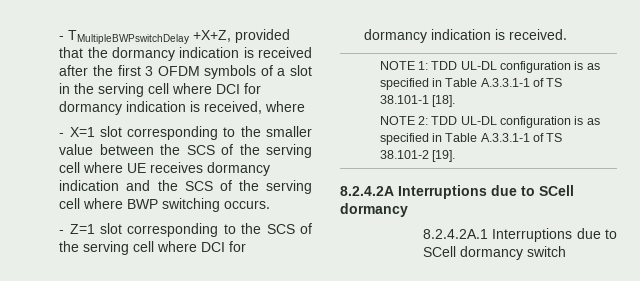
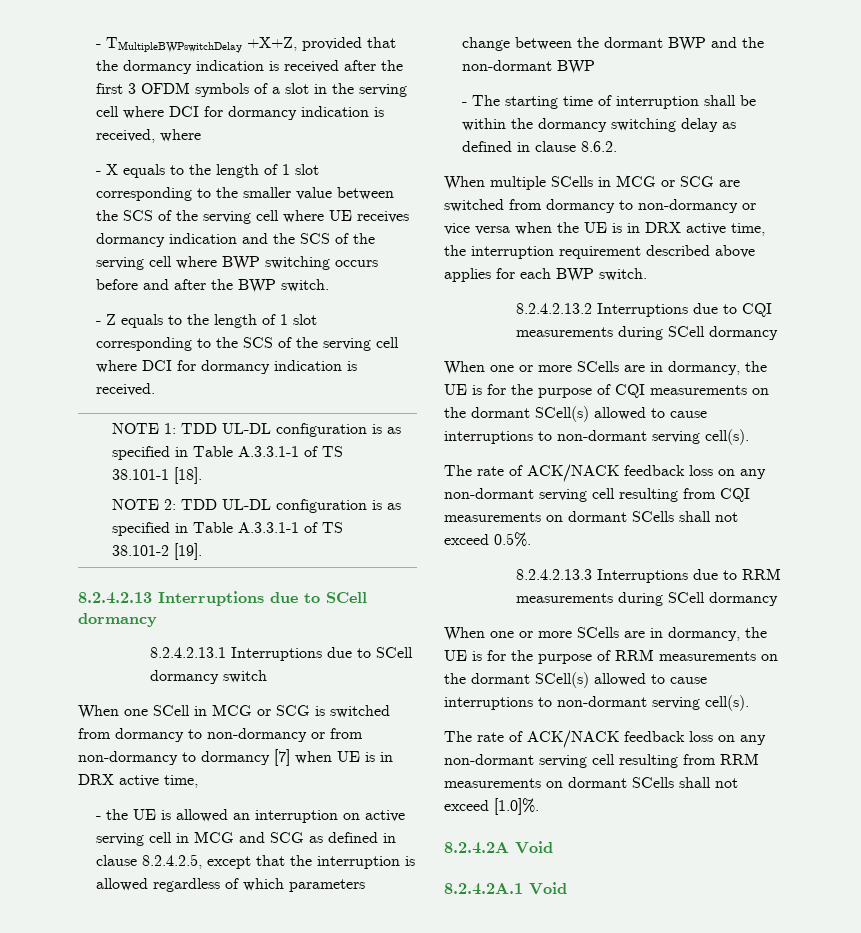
- - X=1 slot corresponding to the smaller value between the SCS of the serving cell where UE receives dormancy indication and the SCS of the serving cell where BWP switching occurs.
- - Z=1 slot corresponding to the SCS of the serving cell where DCI for dormancy indication is received.
+ - X equals to the length of 1 slot corresponding to the smaller value between the SCS of the serving cell where UE receives dormancy indication and the SCS of the serving cell where BWP switching occurs before and after the BWP switch.
+ - Z equals to the length of 1 slot corresponding to the SCS of the serving cell where DCI for dormancy indication is received.
- 8.2.4.2A Interruptions due to SCell dormancy
+ 8.2.4.2.13 Interruptions due to SCell dormancy
- 8.2.4.2A.1 Interruptions due to SCell dormancy switch
+ 8.2.4.2.13.1 Interruptions due to SCell dormancy switch
+ When one SCell in MCG or SCG is switched from dormancy to non-dormancy or from non-dormancy to dormancy [7] when UE is in DRX active time,
+ - the UE is allowed an interruption on active serving cell in MCG and SCG as defined in clause 8.2.4.2.5, except that the interruption is allowed regardless of which parameters change between the dormant BWP and the non-dormant BWP
+ - The starting time of interruption shall be within the dormancy switching delay as defined in clause 8.6.2.
+ When multiple SCells in MCG or SCG are switched from dormancy to non-dormancy or vice versa when the UE is in DRX active time, the interruption requirement described above applies for each BWP switch.
+ 8.2.4.2.13.2 Interruptions due to CQI measurements during SCell dormancy
+ When one or more SCells are in dormancy, the UE is for the purpose of CQI measurements on the dormant SCell(s) allowed to cause interruptions to non-dormant serving cell(s).
+ The rate of ACK/NACK feedback loss on any non-dormant serving cell resulting from CQI measurements on dormant SCells shall not exceed 0.5%.
+ 8.2.4.2.13.3 Interruptions due to RRM measurements during SCell dormancy
+ When one or more SCells are in dormancy, the UE is for the purpose of RRM measurements on the dormant SCell(s) allowed to cause interruptions to non-dormant serving cell(s).
+ The rate of ACK/NACK feedback loss on any non-dormant serving cell resulting from RRM measurements on dormant SCells shall not exceed [1.0]%.
+ 8.2.4.2A Void
+ 8.2.4.2A.1 Void

